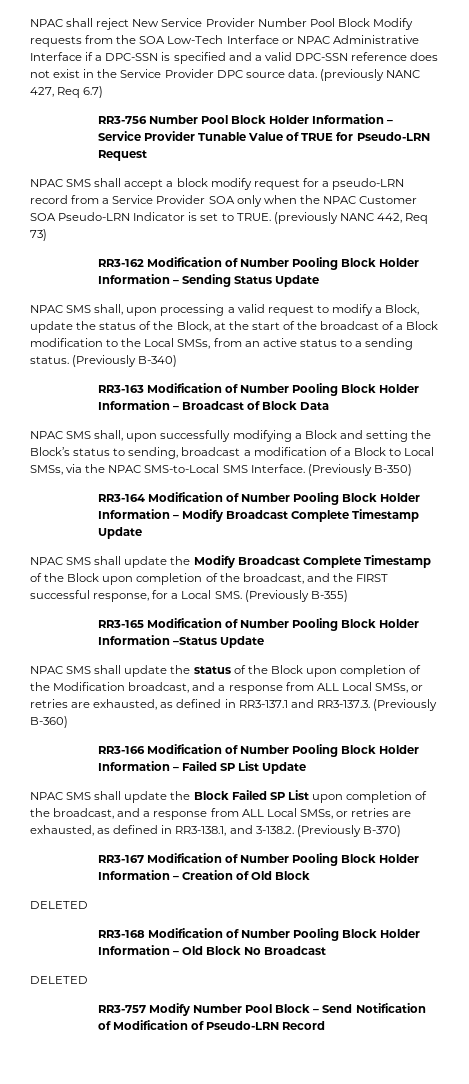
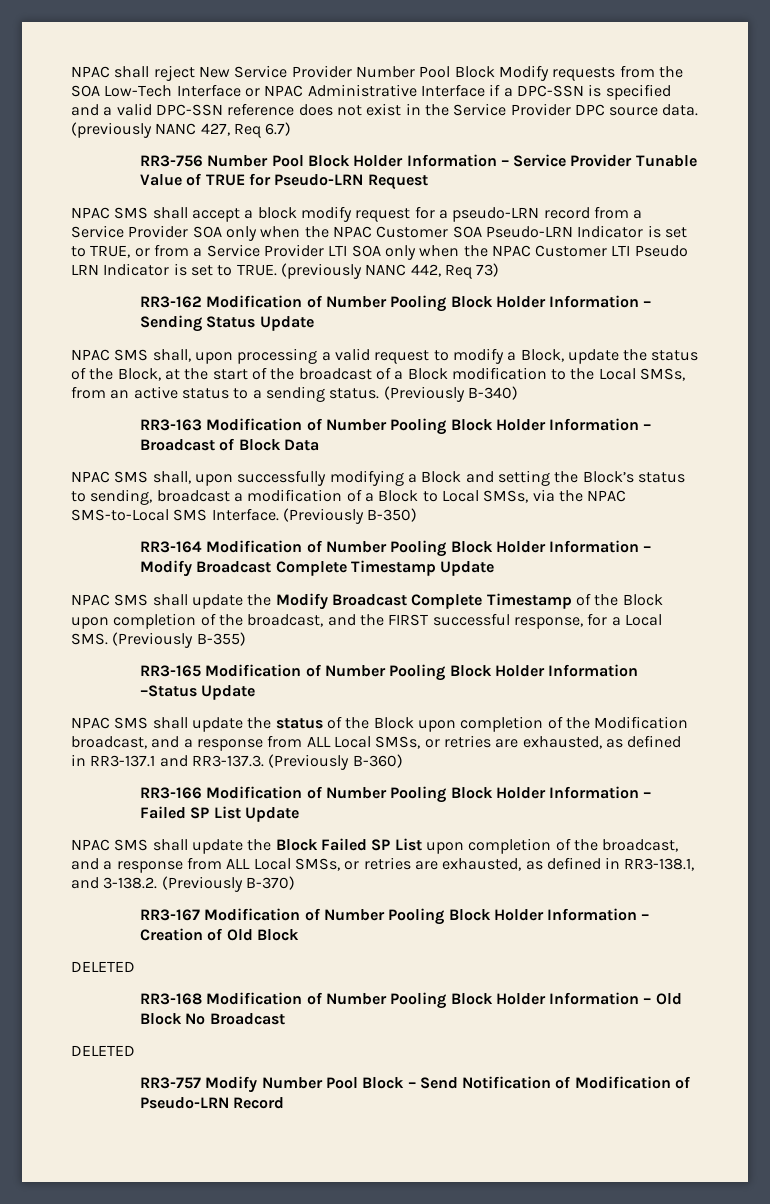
- NPAC SMS shall accept a block modify request for a pseudo-LRN record from a Service Provider SOA only when the NPAC Customer SOA Pseudo-LRN Indicator is set to TRUE.
+ NPAC SMS shall accept a block modify request for a pseudo-LRN record from a Service Provider SOA only when the NPAC Customer SOA Pseudo-LRN Indicator is set to TRUE, or from a Service Provider LTI SOA only when the NPAC Customer LTI Pseudo LRN Indicator is set to TRUE.

